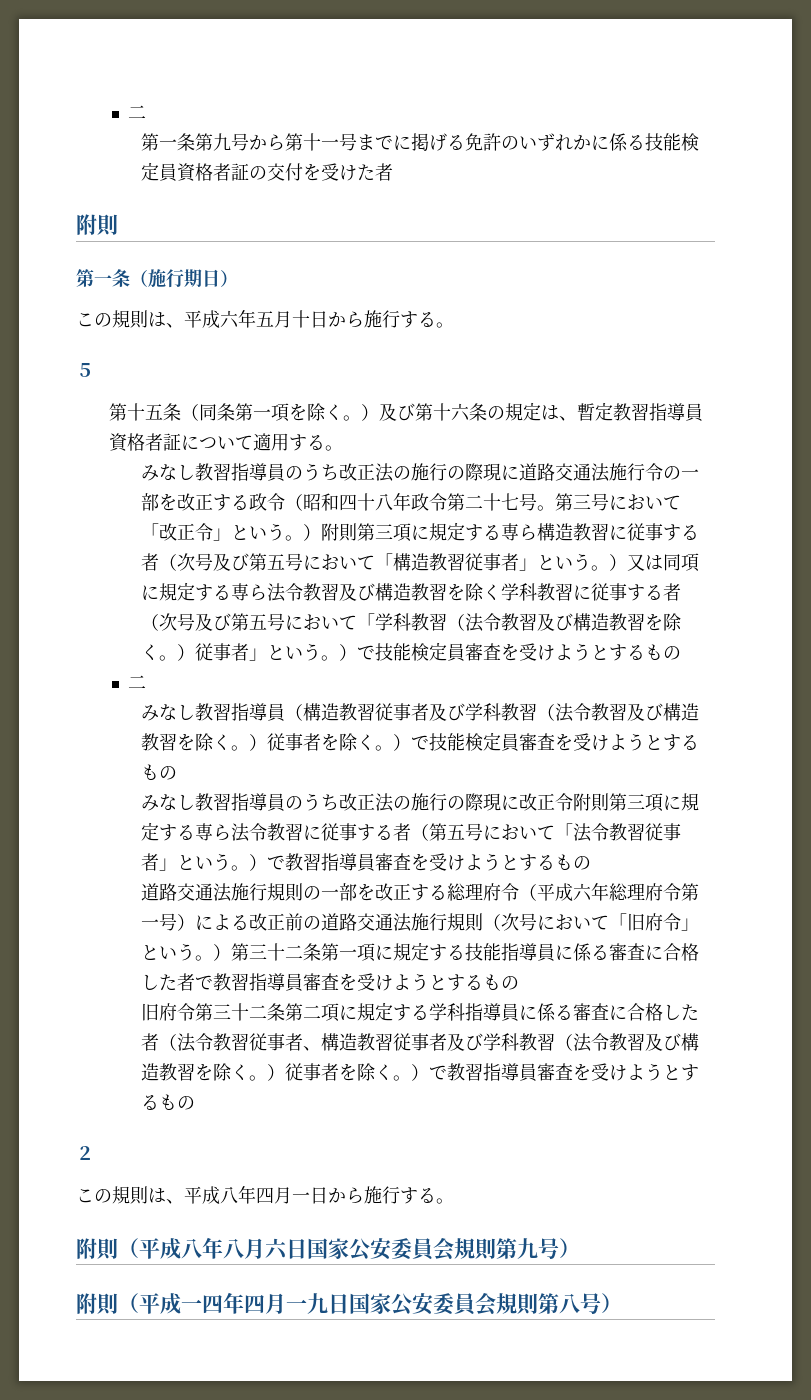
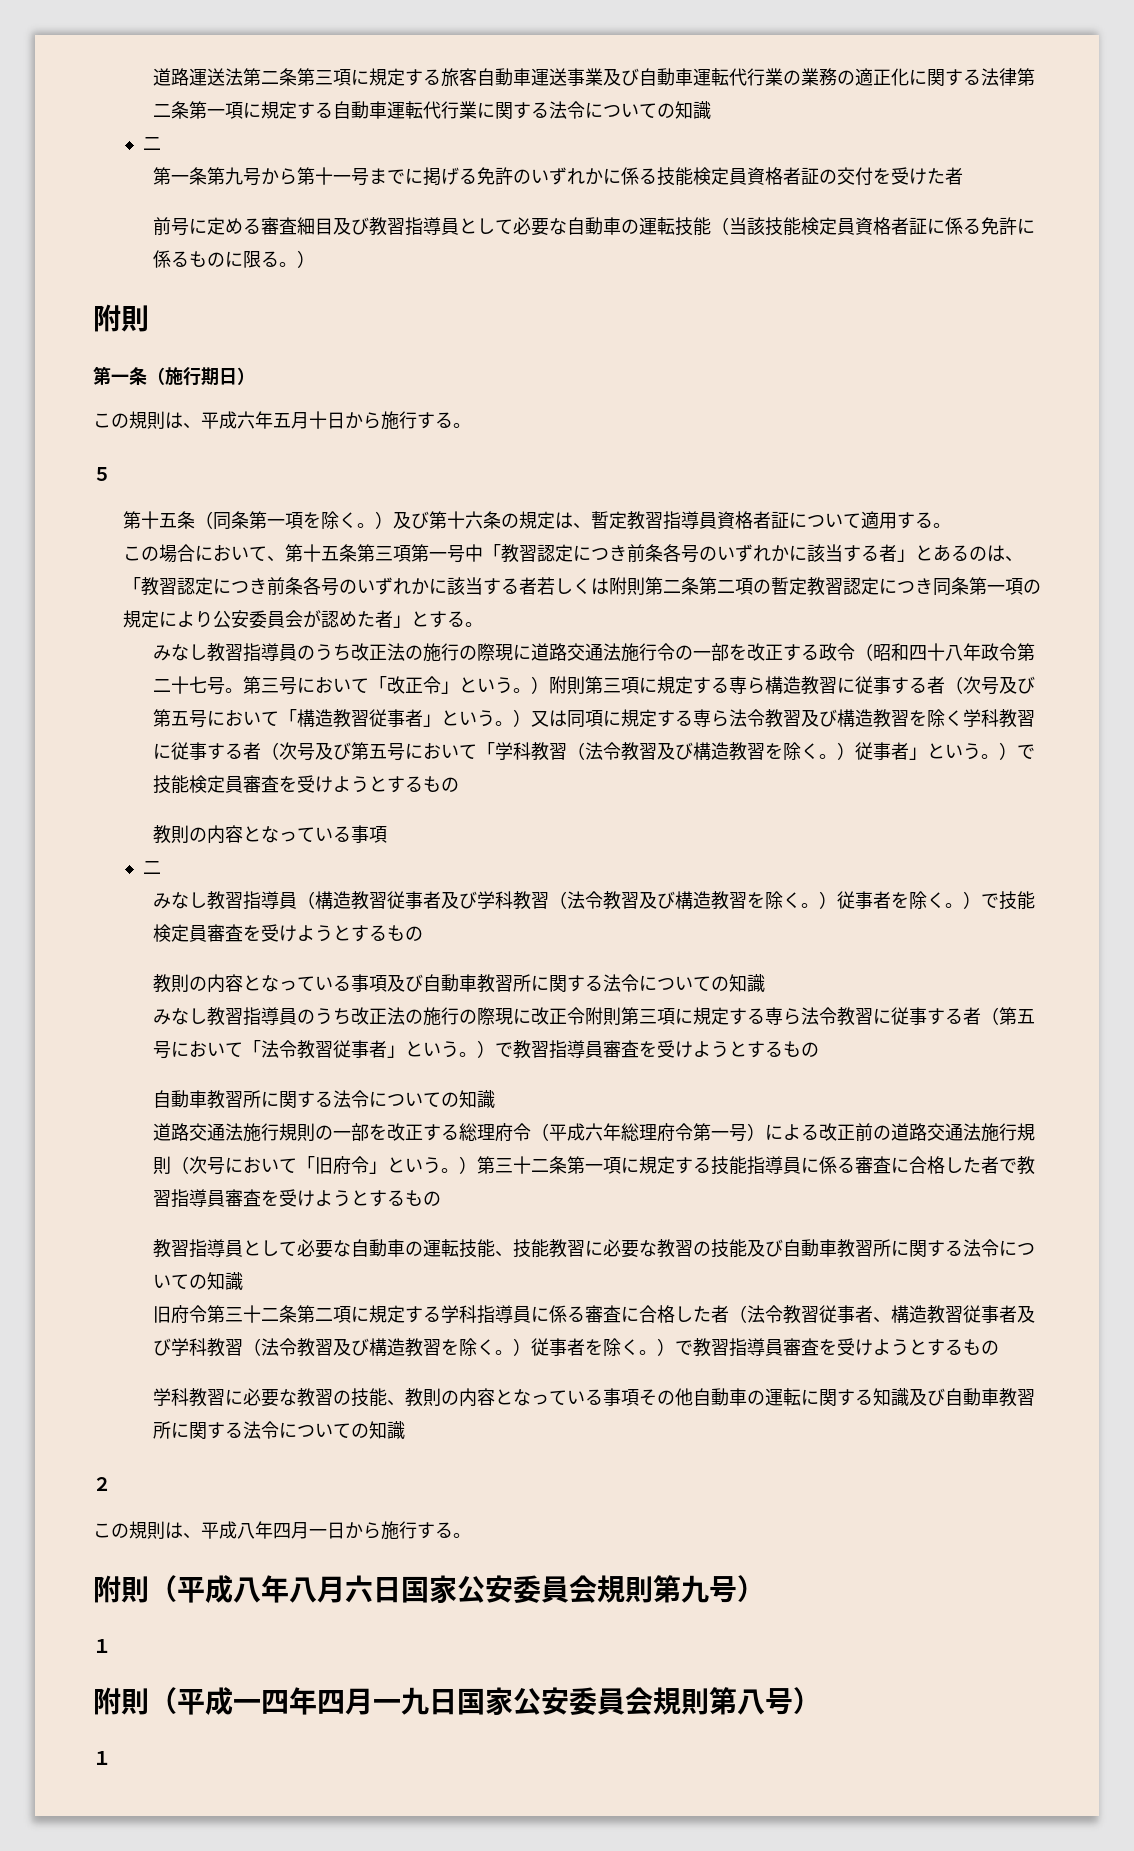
+ 道路運送法第二条第三項に規定する旅客自動車運送事業及び自動車運転代行業の業務の適正化に関する法律第二条第一項に規定する自動車運転代行業に関する法令についての知識
+ 前号に定める審査細目及び教習指導員として必要な自動車の運転技能（当該技能検定員資格者証に係る免許に係るものに限る。）
+ この場合において、第十五条第三項第一号中「教習認定につき前条各号のいずれかに該当する者」とあるのは、「教習認定につき前条各号のいずれかに該当する者若しくは附則第二条第二項の暫定教習認定につき同条第一項の規定により公安委員会が認めた者」とする。
  第三号において「改正令」という。）附則第三項に規定する専ら構造教習に従事する者（次号及び第五号において「構造教習従事者」という。）又は同項に規定する専ら法令教習及び構造教習を除く学科教習に従事する者（次号及び第五号において「学科教習（法令教習及び構造教習を除く。）従事者」という。）で技能検定員審査を受けようとするもの
+ 教則の内容となっている事項
+ 教則の内容となっている事項及び自動車教習所に関する法令についての知識
  みなし教習指導員のうち改正法の施行の際現に改正令附則第三項に規定する専ら法令教習に従事する者（第五号において「法令教習従事者」という。）で教習指導員審査を受けようとするもの
+ 自動車教習所に関する法令についての知識
+ 教習指導員として必要な自動車の運転技能、技能教習に必要な教習の技能及び自動車教習所に関する法令についての知識
+ 学科教習に必要な教習の技能、教則の内容となっている事項その他自動車の運転に関する知識及び自動車教習所に関する法令についての知識
  附則（平成八年八月六日国家公安委員会規則第九号）
+ １
  附則（平成一四年四月一九日国家公安委員会規則第八号）
+ １

